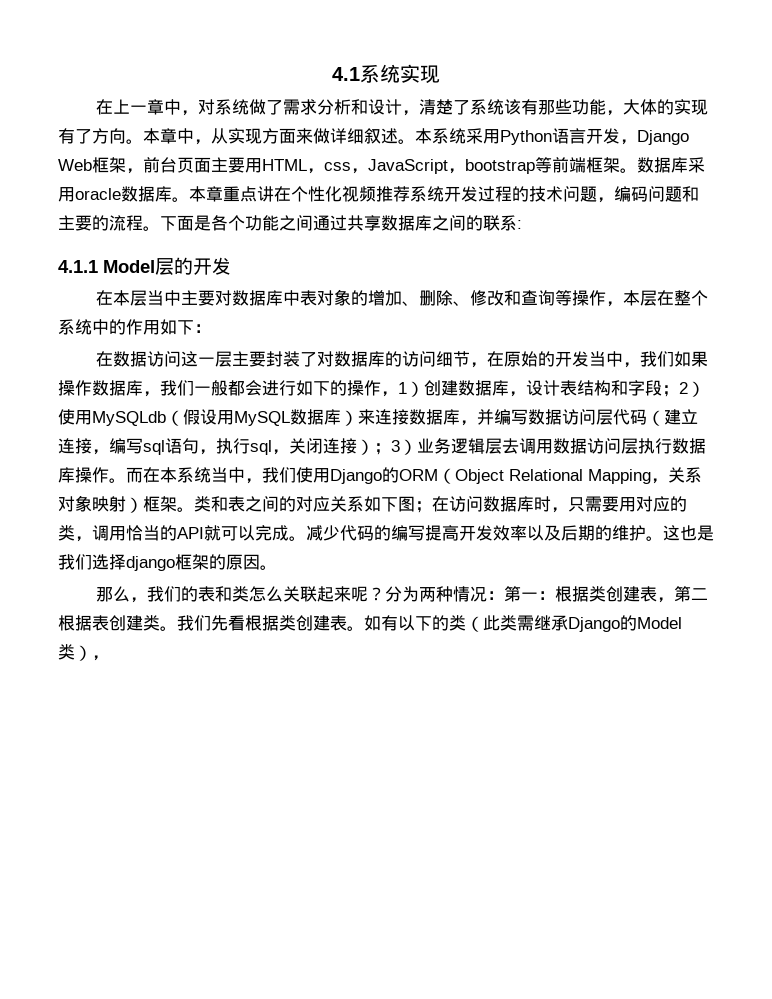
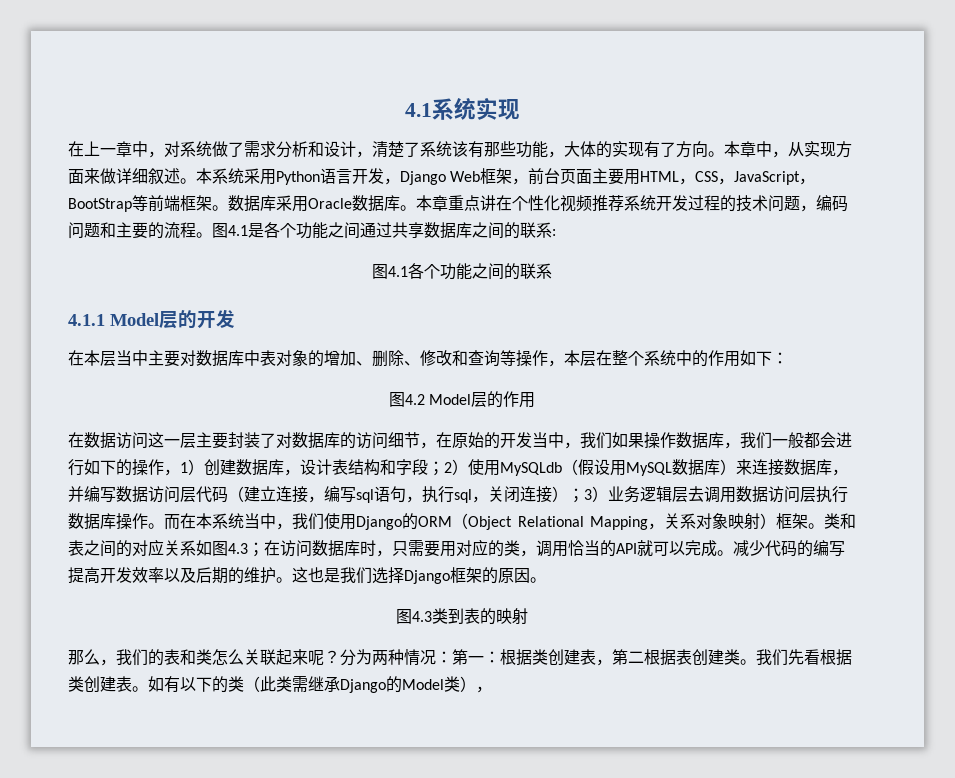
- 本系统采用Python语言开发，Django Web框架，前台页面主要用HTML，css，JavaScript，bootstrap等前端框架。
+ 本系统采用Python语言开发，Django Web框架，前台页面主要用HTML，CSS，JavaScript，BootStrap等前端框架。
- 数据库采用oracle数据库。
+ 数据库采用Oracle数据库。
- 下面是各个功能之间通过共享数据库之间的联系:
+ 图4.1是各个功能之间通过共享数据库之间的联系:
+ 图4.1各个功能之间的联系
+ 图4.2 Model层的作用
- 类和表之间的对应关系如下图；在访问数据库时，只需要用对应的类，调用恰当的API就可以完成。
+ 类和表之间的对应关系如图4.3；在访问数据库时，只需要用对应的类，调用恰当的API就可以完成。
- 这也是我们选择django框架的原因。
+ 这也是我们选择Django框架的原因。
+ 图4.3类到表的映射

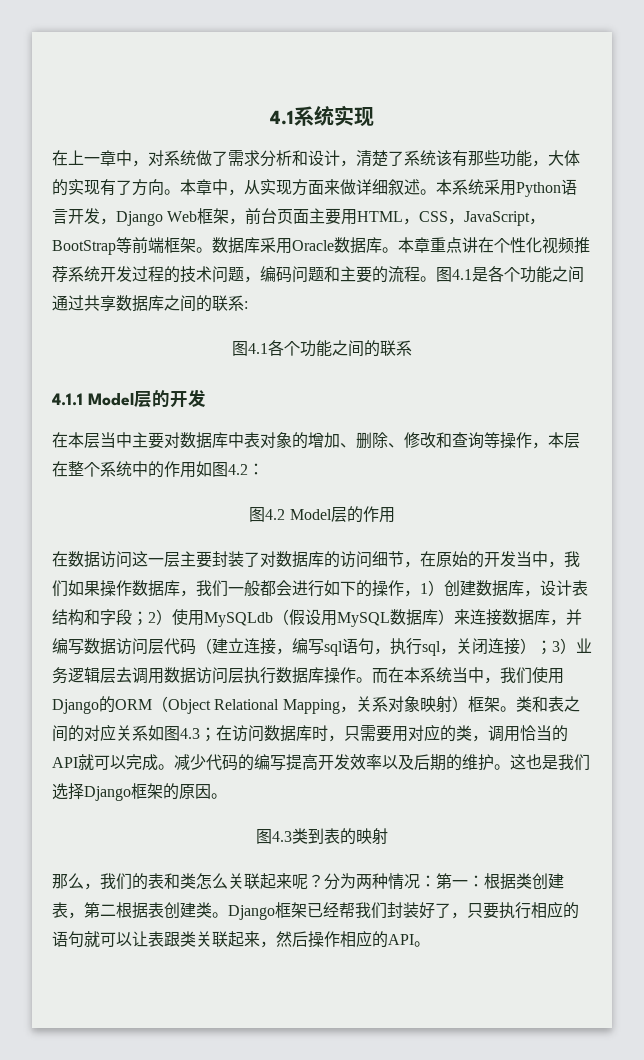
- 在本层当中主要对数据库中表对象的增加、删除、修改和查询等操作，本层在整个系统中的作用如下：
+ 在本层当中主要对数据库中表对象的增加、删除、修改和查询等操作，本层在整个系统中的作用如图4.2：
- 我们先看根据类创建表。如有以下的类（此类需继承Django的Model类），
+ Django框架已经帮我们封装好了，只要执行相应的语句就可以让表跟类关联起来，然后操作相应的API。

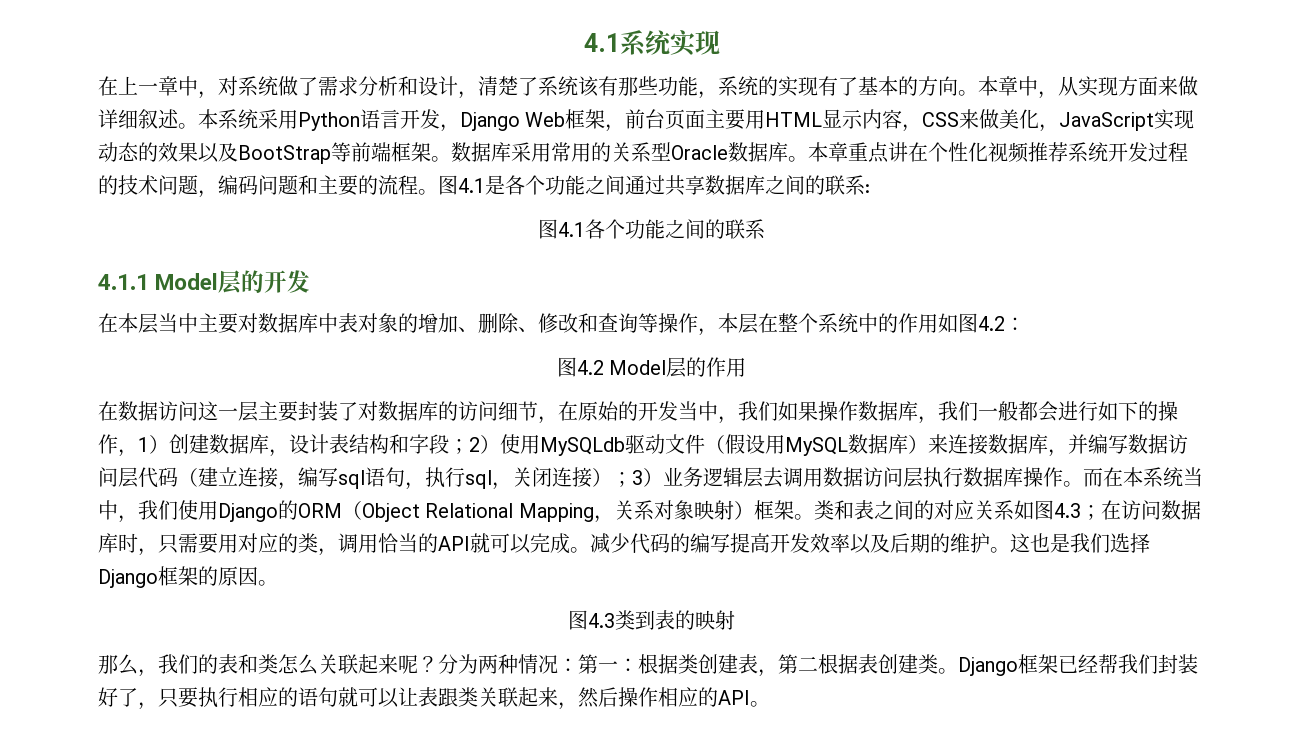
- 在上一章中，对系统做了需求分析和设计，清楚了系统该有那些功能，大体的实现有了方向。
+ 在上一章中，对系统做了需求分析和设计，清楚了系统该有那些功能，系统的实现有了基本的方向。
- 本系统采用Python语言开发，Django Web框架，前台页面主要用HTML，CSS，JavaScript，BootStrap等前端框架。
+ 本系统采用Python语言开发，Django Web框架，前台页面主要用HTML显示内容，CSS来做美化，JavaScript实现动态的效果以及BootStrap等前端框架。
- 数据库采用Oracle数据库。
+ 数据库采用常用的关系型Oracle数据库。
- 2）使用MySQLdb（假设用MySQL数据库）来连接数据库，并编写数据访问层代码（建立连接，编写sql语句，执行sql，关闭连接）；
+ 2）使用MySQLdb驱动文件（假设用MySQL数据库）来连接数据库，并编写数据访问层代码（建立连接，编写sql语句，执行sql，关闭连接）；

